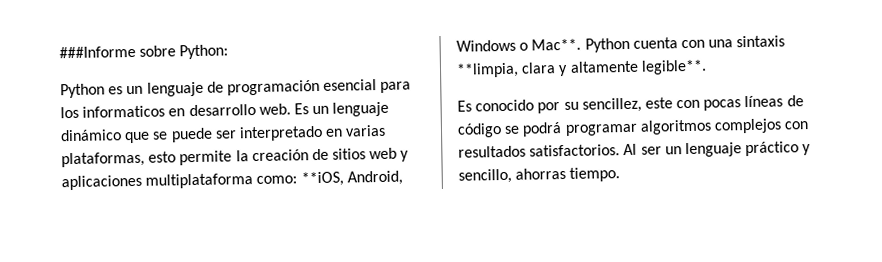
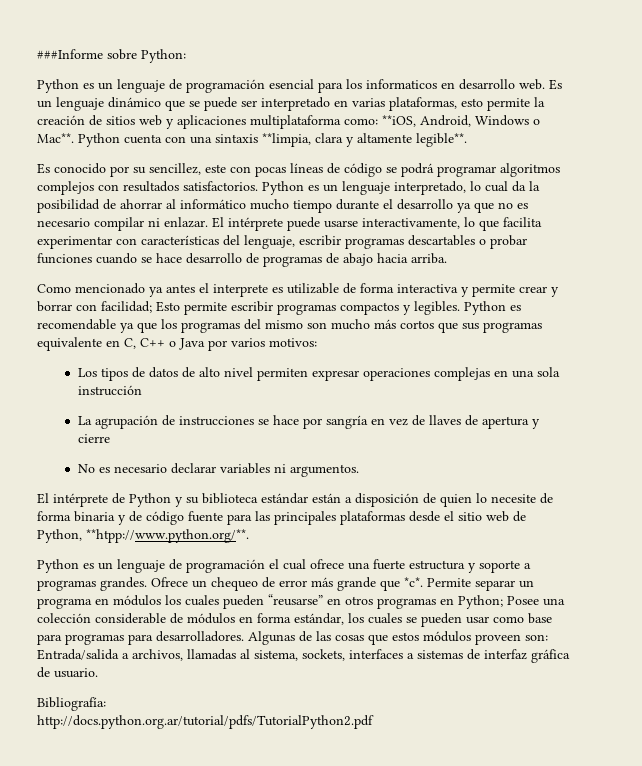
- Al ser un lenguaje práctico y sencillo, ahorras tiempo.
+ Python es un lenguaje interpretado, lo cual da la posibilidad de ahorrar al informático mucho tiempo durante el desarrollo ya que no es necesario compilar ni enlazar. El intérprete puede usarse interactivamente, lo que facilita experimentar con características del lenguaje, escribir programas descartables o probar funciones cuando se hace desarrollo de programas de abajo hacia arriba.
+ Como mencionado ya antes el interprete es utilizable de forma interactiva y permite crear y borrar con facilidad; Esto permite escribir programas compactos y legibles. Python es recomendable ya que los programas del mismo son mucho más cortos que sus programas equivalente en C, C++ o Java por varios motivos:
+ Los tipos de datos de alto nivel permiten expresar operaciones complejas en una sola instrucción
+ La agrupación de instrucciones se hace por sangría en vez de llaves de apertura y cierre
+ No es necesario declarar variables ni argumentos.
+ El intérprete de Python y su biblioteca estándar están a disposición de quien lo necesite de forma binaria y de código fuente para las principales plataformas desde el sitio web de Python, **htpp://www.python.org/**.
+ Python es un lenguaje de programación el cual ofrece una fuerte estructura y soporte a programas grandes. Ofrece un chequeo de error más grande que *c*. Permite separar un programa en módulos los cuales pueden “reusarse” en otros programas en Python; Posee una colección considerable de módulos en forma estándar, los cuales se pueden usar como base para programas para desarrolladores. Algunas de las cosas que estos módulos proveen son: Entrada/salida a archivos, llamadas al sistema, sockets, interfaces a sistemas de interfaz gráfica de usuario.
+ Bibliografía:
+ http://docs.python.org.ar/tutorial/pdfs/TutorialPython2.pdf

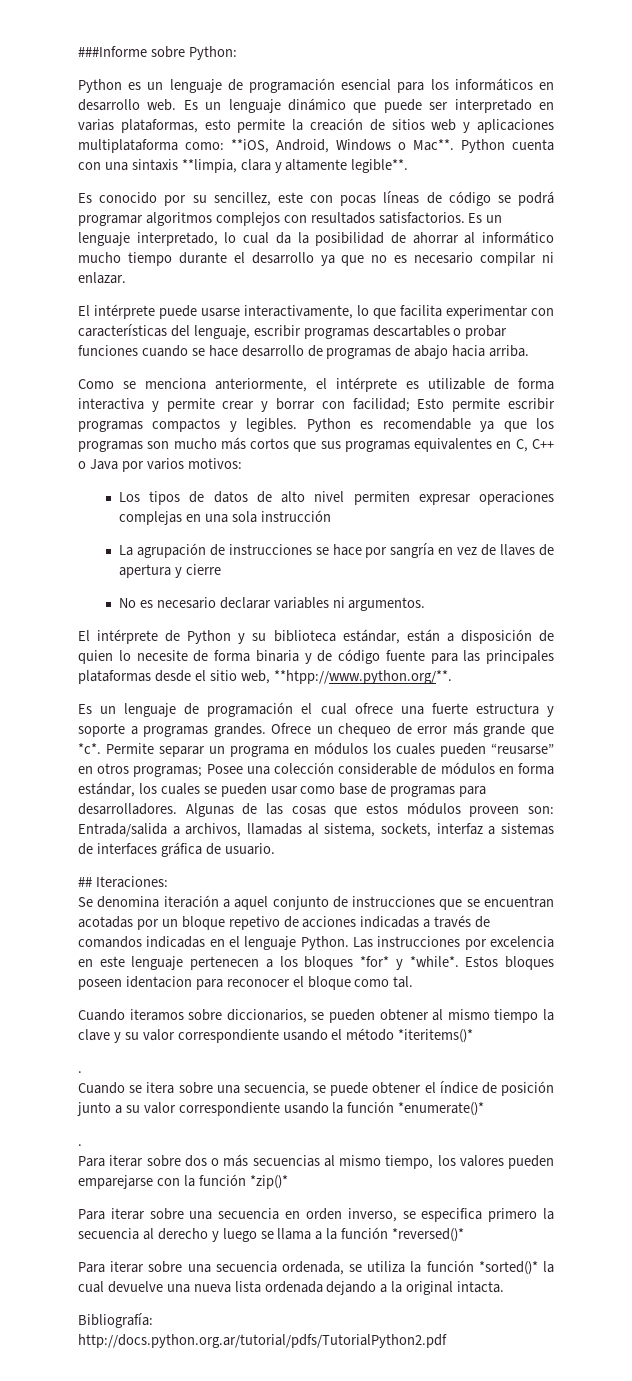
- Python es un lenguaje de programación esencial para los informaticos en desarrollo web.
+ Python es un lenguaje de programación esencial para los informáticos en desarrollo web.
- Es un lenguaje dinámico que se puede ser interpretado en varias plataformas, esto permite la creación de sitios web y aplicaciones multiplataforma como: **iOS, Android, Windows o Mac**.
+ Es un lenguaje dinámico que puede ser interpretado en varias plataformas, esto permite la creación de sitios web y aplicaciones multiplataforma como: **iOS, Android, Windows o Mac**.
- Python es un lenguaje interpretado, lo cual da la posibilidad de ahorrar al informático mucho tiempo durante el desarrollo ya que no es necesario compilar ni enlazar. El intérprete puede usarse interactivamente, lo que facilita experimentar con características del lenguaje, escribir programas descartables o probar funciones cuando se hace desarrollo de programas de abajo hacia arriba.
+ Es un lenguaje interpretado, lo cual da la posibilidad de ahorrar al informático mucho tiempo durante el desarrollo ya que no es necesario compilar ni enlazar.
+ El intérprete puede usarse interactivamente, lo que facilita experimentar con características del lenguaje, escribir programas descartables o probar funciones cuando se hace desarrollo de programas de abajo hacia arriba.
- Como mencionado ya antes el interprete es utilizable de forma interactiva y permite crear y borrar con facilidad; Esto permite escribir programas compactos y legibles.
+ Como se menciona anteriormente, el intérprete es utilizable de forma interactiva y permite crear y borrar con facilidad; Esto permite escribir programas compactos y legibles.
- Python es recomendable ya que los programas del mismo son mucho más cortos que sus programas equivalente en C, C++ o Java por varios motivos:
+ Python es recomendable ya que los programas son mucho más cortos que sus programas equivalentes en C, C++ o Java por varios motivos:
- El intérprete de Python y su biblioteca estándar están a disposición de quien lo necesite de forma binaria y de código fuente para las principales plataformas desde el sitio web de Python, **htpp://www.python.org/**.
+ El intérprete de Python y su biblioteca estándar, están a disposición de quien lo necesite de forma binaria y de código fuente para las principales plataformas desde el sitio web, **htpp://www.python.org/**.
- Python es un lenguaje de programación el cual ofrece una fuerte estructura y soporte a programas grandes.
+ Es un lenguaje de programación el cual ofrece una fuerte estructura y soporte a programas grandes.
- Permite separar un programa en módulos los cuales pueden “reusarse” en otros programas en Python; Posee una colección considerable de módulos en forma estándar, los cuales se pueden usar como base para programas para desarrolladores.
+ Permite separar un programa en módulos los cuales pueden “reusarse” en otros programas; Posee una colección considerable de módulos en forma estándar, los cuales se pueden usar como base de programas para desarrolladores.
- Algunas de las cosas que estos módulos proveen son: Entrada/salida a archivos, llamadas al sistema, sockets, interfaces a sistemas de interfaz gráfica de usuario.
+ Algunas de las cosas que estos módulos proveen son: Entrada/salida a archivos, llamadas al sistema, sockets, interfaz a sistemas de interfaces gráfica de usuario.
+ ## Iteraciones:
+ Se denomina iteración a aquel conjunto de instrucciones que se encuentran acotadas por un bloque repetivo de acciones indicadas a través de comandos indicadas en el lenguaje Python. Las instrucciones por excelencia en este lenguaje pertenecen a los bloques *for* y *while*. Estos bloques poseen identacion para reconocer el bloque como tal.
+ Cuando iteramos sobre diccionarios, se pueden obtener al mismo tiempo la clave y su valor correspondiente usando el método *iteritems()*
+ .
+ Cuando se itera sobre una secuencia, se puede obtener el índice de posición junto a su valor correspondiente usando la función *enumerate()*
+ .
+ Para iterar sobre dos o más secuencias al mismo tiempo, los valores pueden emparejarse con la función *zip()*
+ Para iterar sobre una secuencia en orden inverso, se especifica primero la secuencia al derecho y luego se llama a la función *reversed()*
+ Para iterar sobre una secuencia ordenada, se utiliza la función *sorted()* la cual devuelve una nueva lista ordenada dejando a la original intacta.

